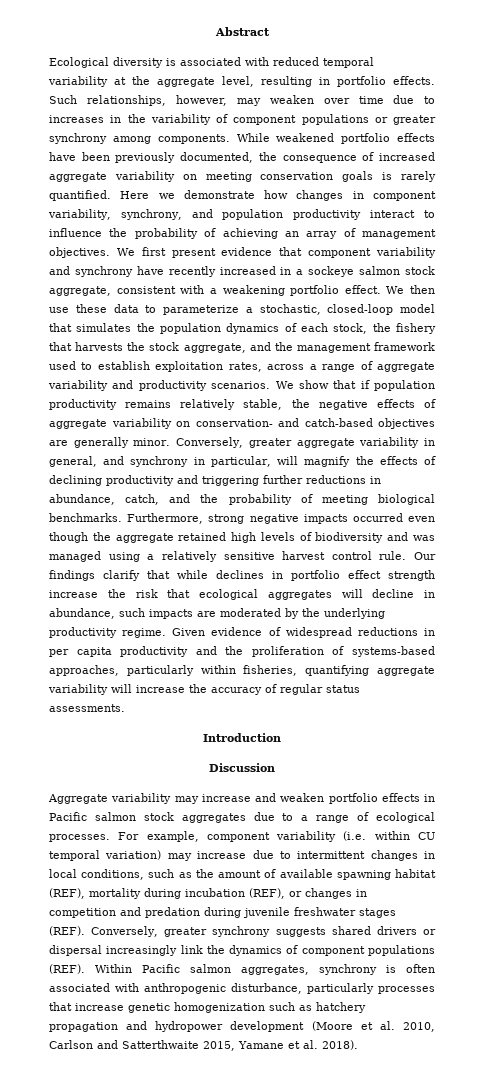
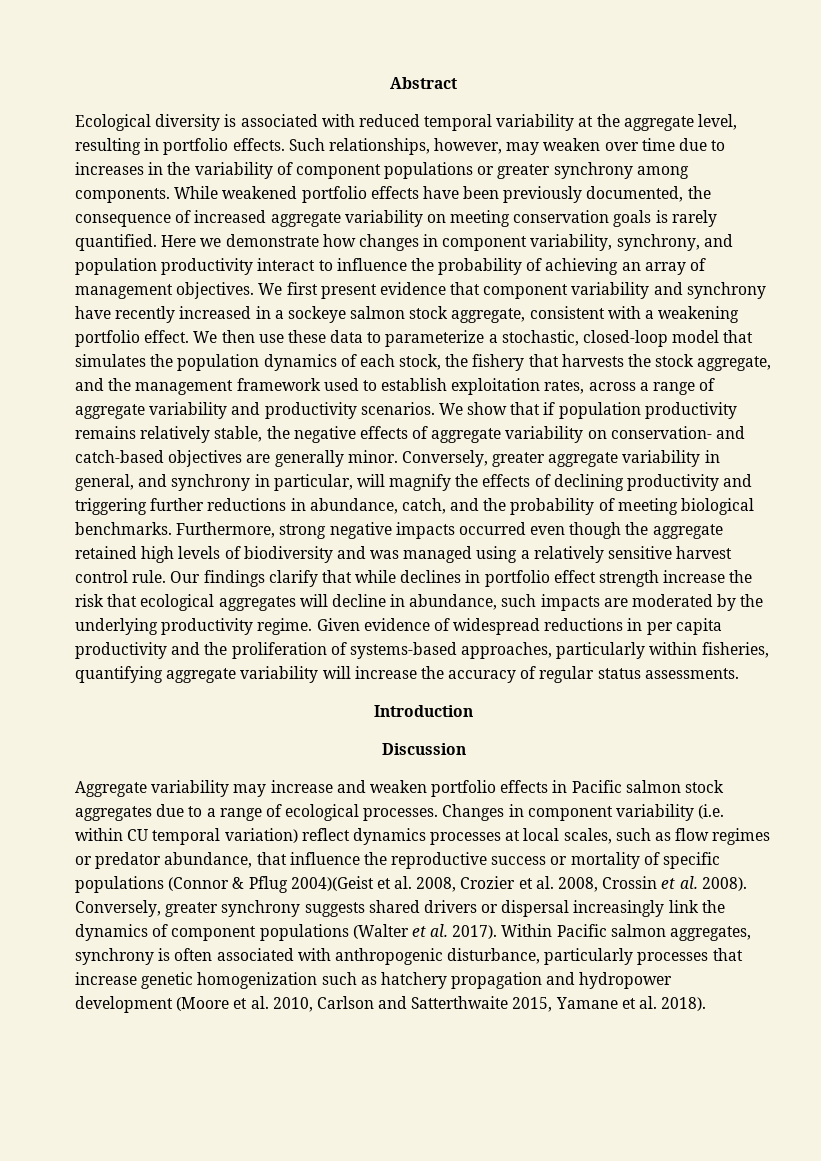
- For example, component variability (i.e. within CU temporal variation) may increase due to intermittent changes in local conditions, such as the amount of available spawning habitat (REF), mortality during incubation (REF), or changes in competition and predation during juvenile freshwater stages (REF).
+ Changes in component variability (i.e. within CU temporal variation) reflect dynamics processes at local scales, such as flow regimes or predator abundance, that influence the reproductive success or mortality of specific populations (Connor & Pflug 2004)(Geist et al. 2008, Crozier et al. 2008, Crossin et al. 2008).
- Conversely, greater synchrony suggests shared drivers or dispersal increasingly link the dynamics of component populations (REF).
+ Conversely, greater synchrony suggests shared drivers or dispersal increasingly link the dynamics of component populations (Walter et al. 2017).

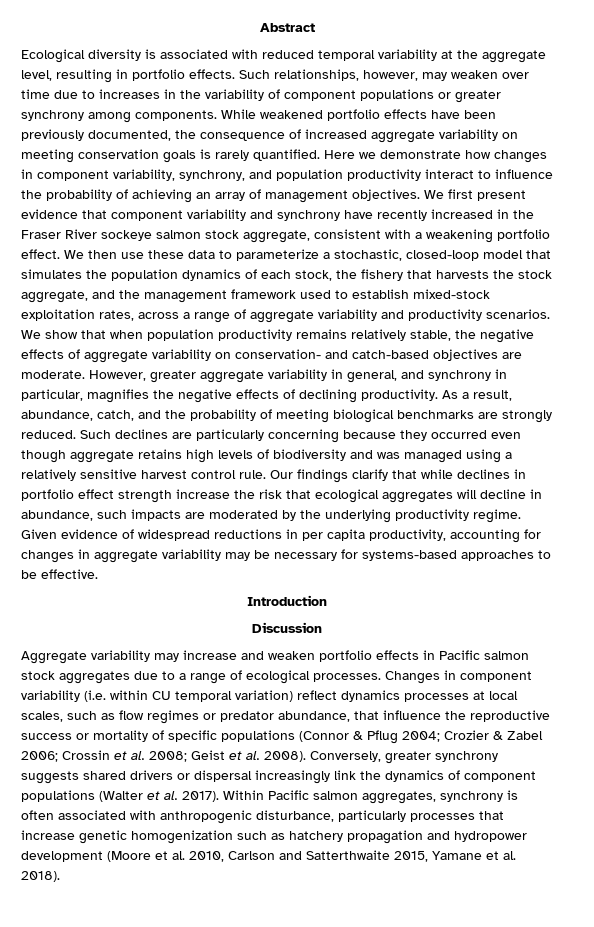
- We first present evidence that component variability and synchrony have recently increased in a sockeye salmon stock aggregate, consistent with a weakening portfolio effect.
+ We first present evidence that component variability and synchrony have recently increased in the Fraser River sockeye salmon stock aggregate, consistent with a weakening portfolio effect.
- We then use these data to parameterize a stochastic, closed-loop model that simulates the population dynamics of each stock, the fishery that harvests the stock aggregate, and the management framework used to establish exploitation rates, across a range of aggregate variability and productivity scenarios.
+ We then use these data to parameterize a stochastic, closed-loop model that simulates the population dynamics of each stock, the fishery that harvests the stock aggregate, and the management framework used to establish mixed-stock exploitation rates, across a range of aggregate variability and productivity scenarios.
- We show that if population productivity remains relatively stable, the negative effects of aggregate variability on conservation- and catch-based objectives are generally minor. Conversely, greater aggregate variability in general, and synchrony in particular, will magnify the effects of declining productivity and triggering further reductions in abundance, catch, and the probability of meeting biological benchmarks. Furthermore, strong negative impacts occurred even though the aggregate retained high levels of biodiversity and was managed using a relatively sensitive harvest control rule.
+ We show that when population productivity remains relatively stable, the negative effects of aggregate variability on conservation- and catch-based objectives are moderate. However, greater aggregate variability in general, and synchrony in particular, magnifies the negative effects of declining productivity. As a result, abundance, catch, and the probability of meeting biological benchmarks are strongly reduced. Such declines are particularly concerning because they occurred even though aggregate retains high levels of biodiversity and was managed using a relatively sensitive harvest control rule.
- Given evidence of widespread reductions in per capita productivity and the proliferation of systems-based approaches, particularly within fisheries, quantifying aggregate variability will increase the accuracy of regular status assessments.
+ Given evidence of widespread reductions in per capita productivity, accounting for changes in aggregate variability may be necessary for systems-based approaches to be effective.
- Changes in component variability (i.e. within CU temporal variation) reflect dynamics processes at local scales, such as flow regimes or predator abundance, that influence the reproductive success or mortality of specific populations (Connor & Pflug 2004)(Geist et al. 2008, Crozier et al. 2008, Crossin et al. 2008).
+ Changes in component variability (i.e. within CU temporal variation) reflect dynamics processes at local scales, such as flow regimes or predator abundance, that influence the reproductive success or mortality of specific populations (Connor & Pflug 2004; Crozier & Zabel 2006; Crossin et al. 2008; Geist et al. 2008).

